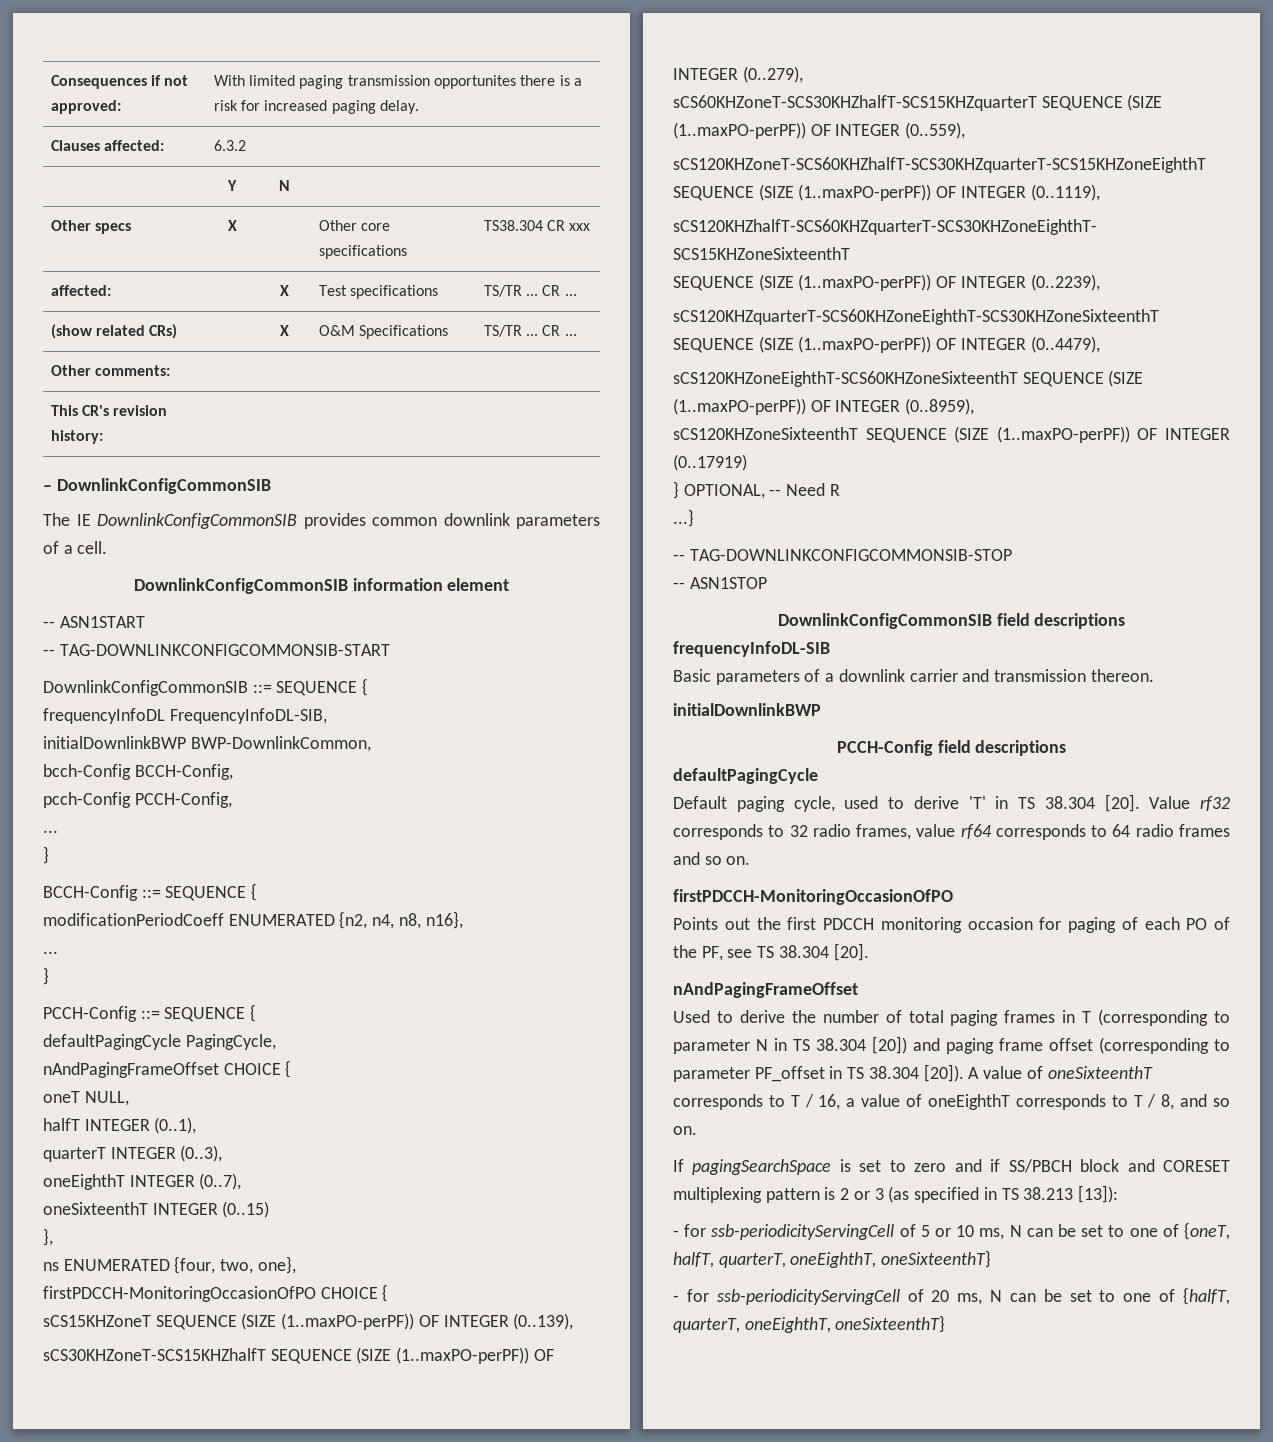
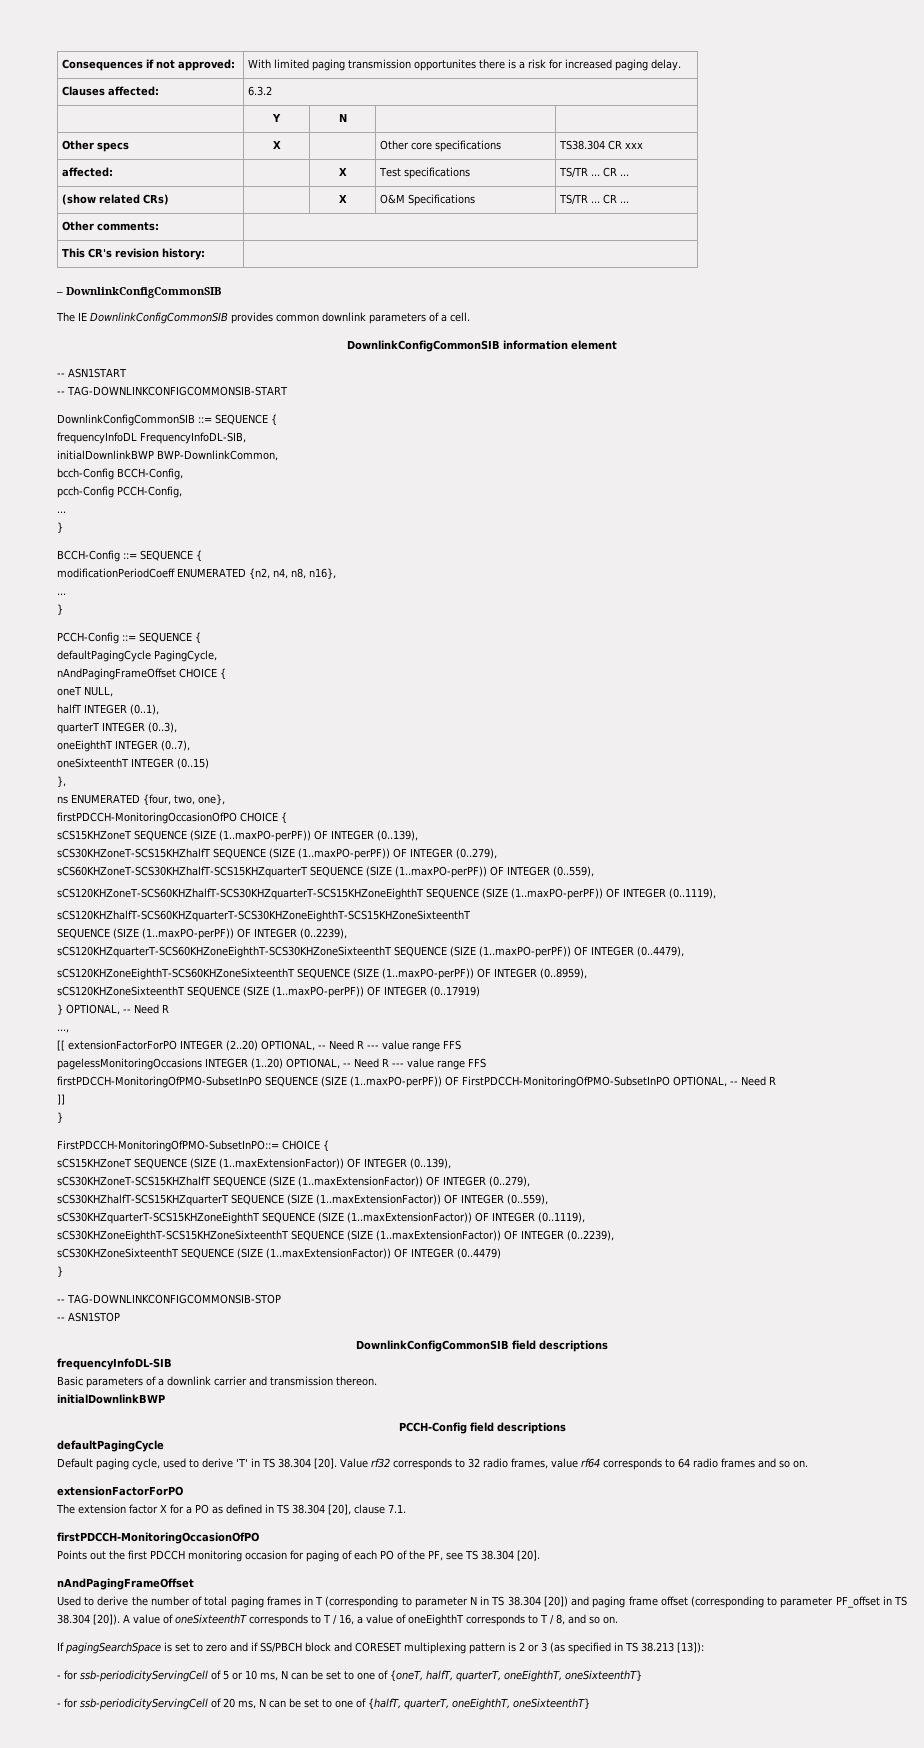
- ...}
+ ...,
+ [[ extensionFactorForPO INTEGER (2..20) OPTIONAL, -- Need R --- value range FFS
+ pagelessMonitoringOccasions INTEGER (1..20) OPTIONAL, -- Need R --- value range FFS
+ firstPDCCH-MonitoringOfPMO-SubsetInPO SEQUENCE (SIZE (1..maxPO-perPF)) OF FirstPDCCH-MonitoringOfPMO-SubsetInPO OPTIONAL, -- Need R
+ ]]
+ }
+ FirstPDCCH-MonitoringOfPMO-SubsetInPO::= CHOICE {
+ sCS15KHZoneT SEQUENCE (SIZE (1..maxExtensionFactor)) OF INTEGER (0..139),
+ sCS30KHZoneT-SCS15KHZhalfT SEQUENCE (SIZE (1..maxExtensionFactor)) OF INTEGER (0..279),
+ sCS30KHZhalfT-SCS15KHZquarterT SEQUENCE (SIZE (1..maxExtensionFactor)) OF INTEGER (0..559),
+ sCS30KHZquarterT-SCS15KHZoneEighthT SEQUENCE (SIZE (1..maxExtensionFactor)) OF INTEGER (0..1119),
+ sCS30KHZoneEighthT-SCS15KHZoneSixteenthT SEQUENCE (SIZE (1..maxExtensionFactor)) OF INTEGER (0..2239),
+ sCS30KHZoneSixteenthT SEQUENCE (SIZE (1..maxExtensionFactor)) OF INTEGER (0..4479)
+ }
  Value rf32 corresponds to 32 radio frames, value rf64 corresponds to 64 radio frames and so on.
+ extensionFactorForPO
+ The extension factor X for a PO as defined in TS 38.304 [20], clause 7.1.

